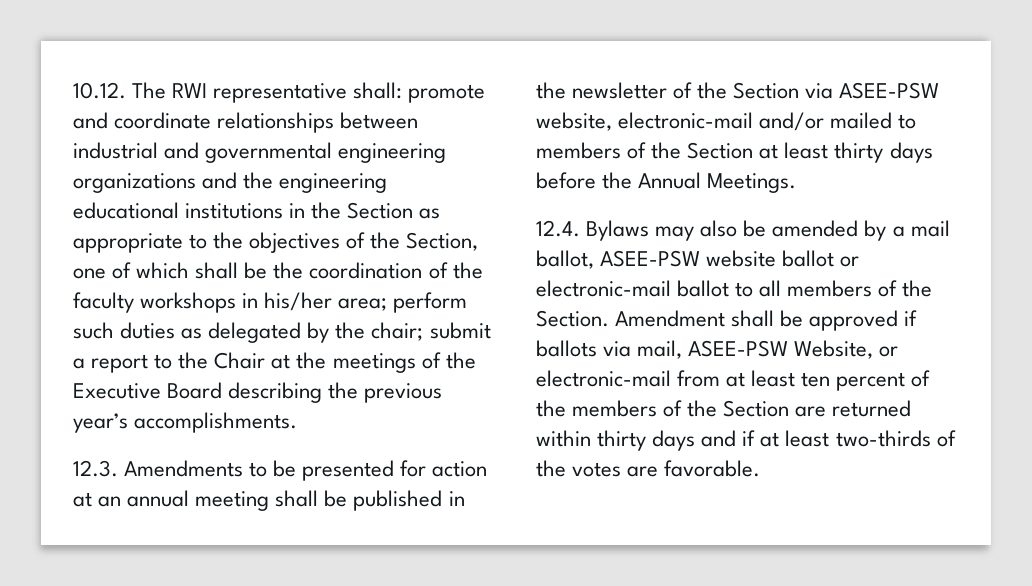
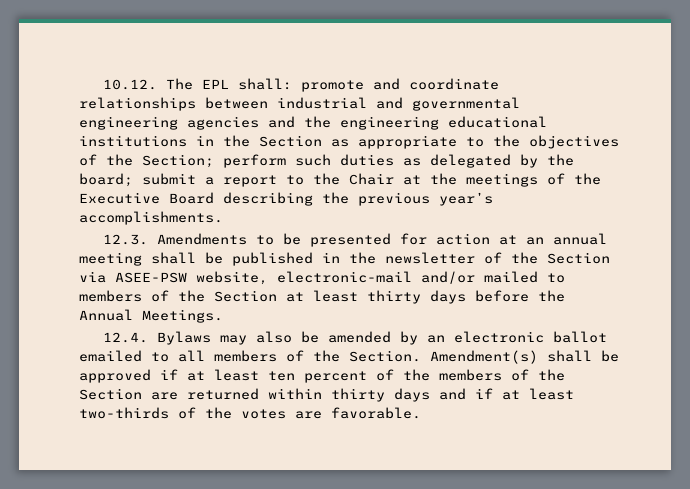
- 10.12. The RWI representative shall: promote and coordinate relationships between industrial and governmental engineering organizations and the engineering educational institutions in the Section as appropriate to the objectives of the Section, one of which shall be the coordination of the faculty workshops in his/her area; perform such duties as delegated by the chair; submit a report to the Chair at the meetings of the Executive Board describing the previous year’s accomplishments.
+ 10.12. The EPL shall: promote and coordinate relationships between industrial and governmental engineering agencies and the engineering educational institutions in the Section as appropriate to the objectives of the Section; perform such duties as delegated by the board; submit a report to the Chair at the meetings of the Executive Board describing the previous year’s accomplishments.
- 12.4. Bylaws may also be amended by a mail ballot, ASEE-PSW website ballot or electronic-mail ballot to all members of the Section.
+ 12.4. Bylaws may also be amended by an electronic ballot emailed to all members of the Section.
- Amendment shall be approved if ballots via mail, ASEE-PSW Website, or electronic-mail from at least ten percent of the members of the Section are returned within thirty days and if at least two-thirds of the votes are favorable.
+ Amendment(s) shall be approved if at least ten percent of the members of the Section are returned within thirty days and if at least two-thirds of the votes are favorable.

